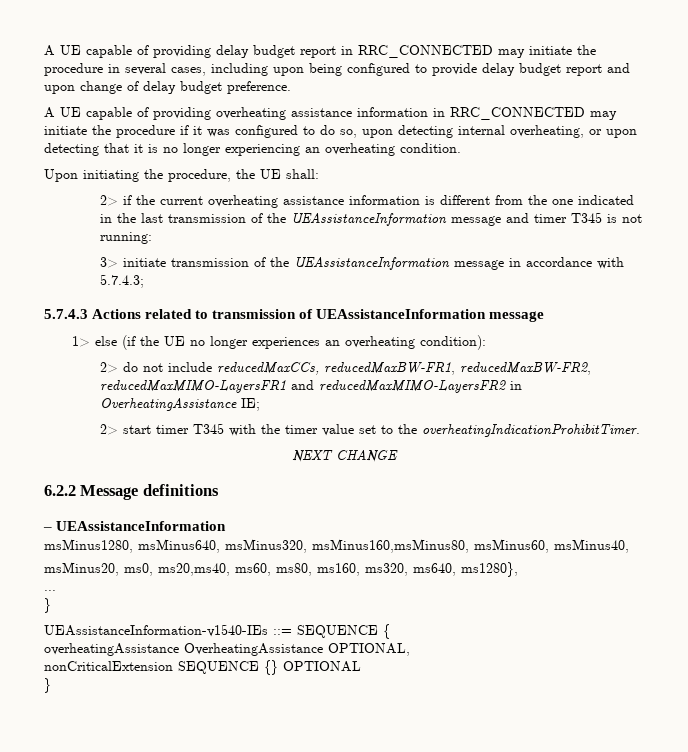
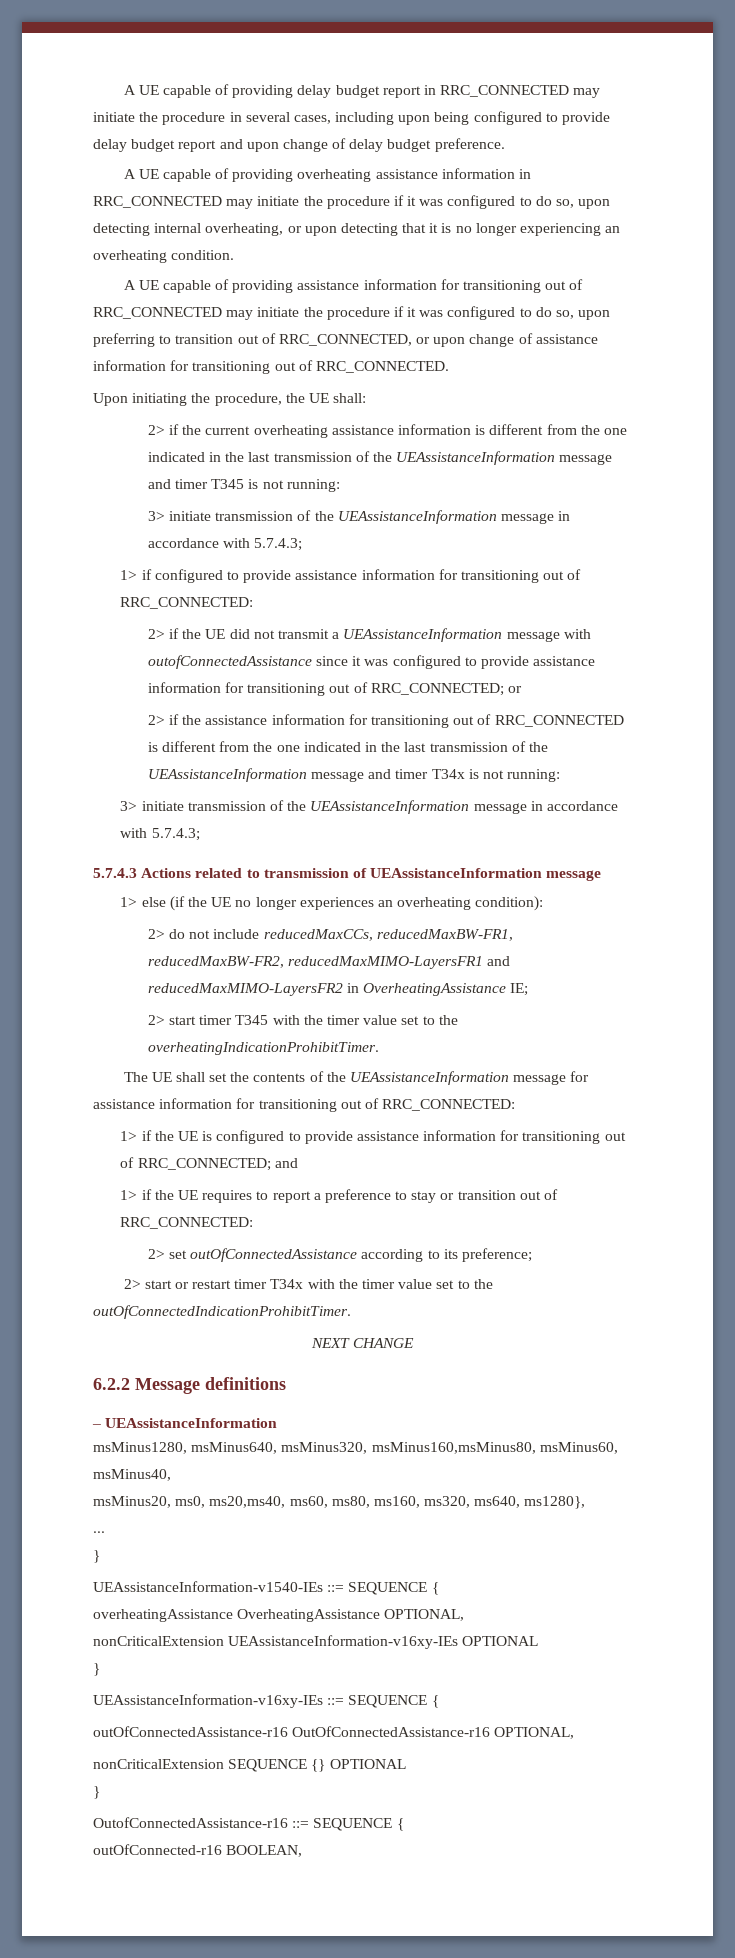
+ A UE capable of providing assistance information for transitioning out of RRC_CONNECTED may initiate the procedure if it was configured to do so, upon preferring to transition out of RRC_CONNECTED, or upon change of assistance information for transitioning out of RRC_CONNECTED.
+ 1> if configured to provide assistance information for transitioning out of RRC_CONNECTED:
+ 2> if the UE did not transmit a UEAssistanceInformation message with outofConnectedAssistance since it was configured to provide assistance information for transitioning out of RRC_CONNECTED; or
+ 2> if the assistance information for transitioning out of RRC_CONNECTED is different from the one indicated in the last transmission of the UEAssistanceInformation message and timer T34x is not running:
+ 3> initiate transmission of the UEAssistanceInformation message in accordance with 5.7.4.3;
+ The UE shall set the contents of the UEAssistanceInformation message for assistance information for transitioning out of RRC_CONNECTED:
+ 1> if the UE is configured to provide assistance information for transitioning out of RRC_CONNECTED; and
+ 1> if the UE requires to report a preference to stay or transition out of RRC_CONNECTED:
+ 2> set outOfConnectedAssistance according to its preference;
+ 2> start or restart timer T34x with the timer value set to the outOfConnectedIndicationProhibitTimer.
+ nonCriticalExtension UEAssistanceInformation-v16xy-IEs OPTIONAL
+ }
+ UEAssistanceInformation-v16xy-IEs ::= SEQUENCE {
+ outOfConnectedAssistance-r16 OutOfConnectedAssistance-r16 OPTIONAL,
+ OutofConnectedAssistance-r16 ::= SEQUENCE {
+ outOfConnected-r16 BOOLEAN,

